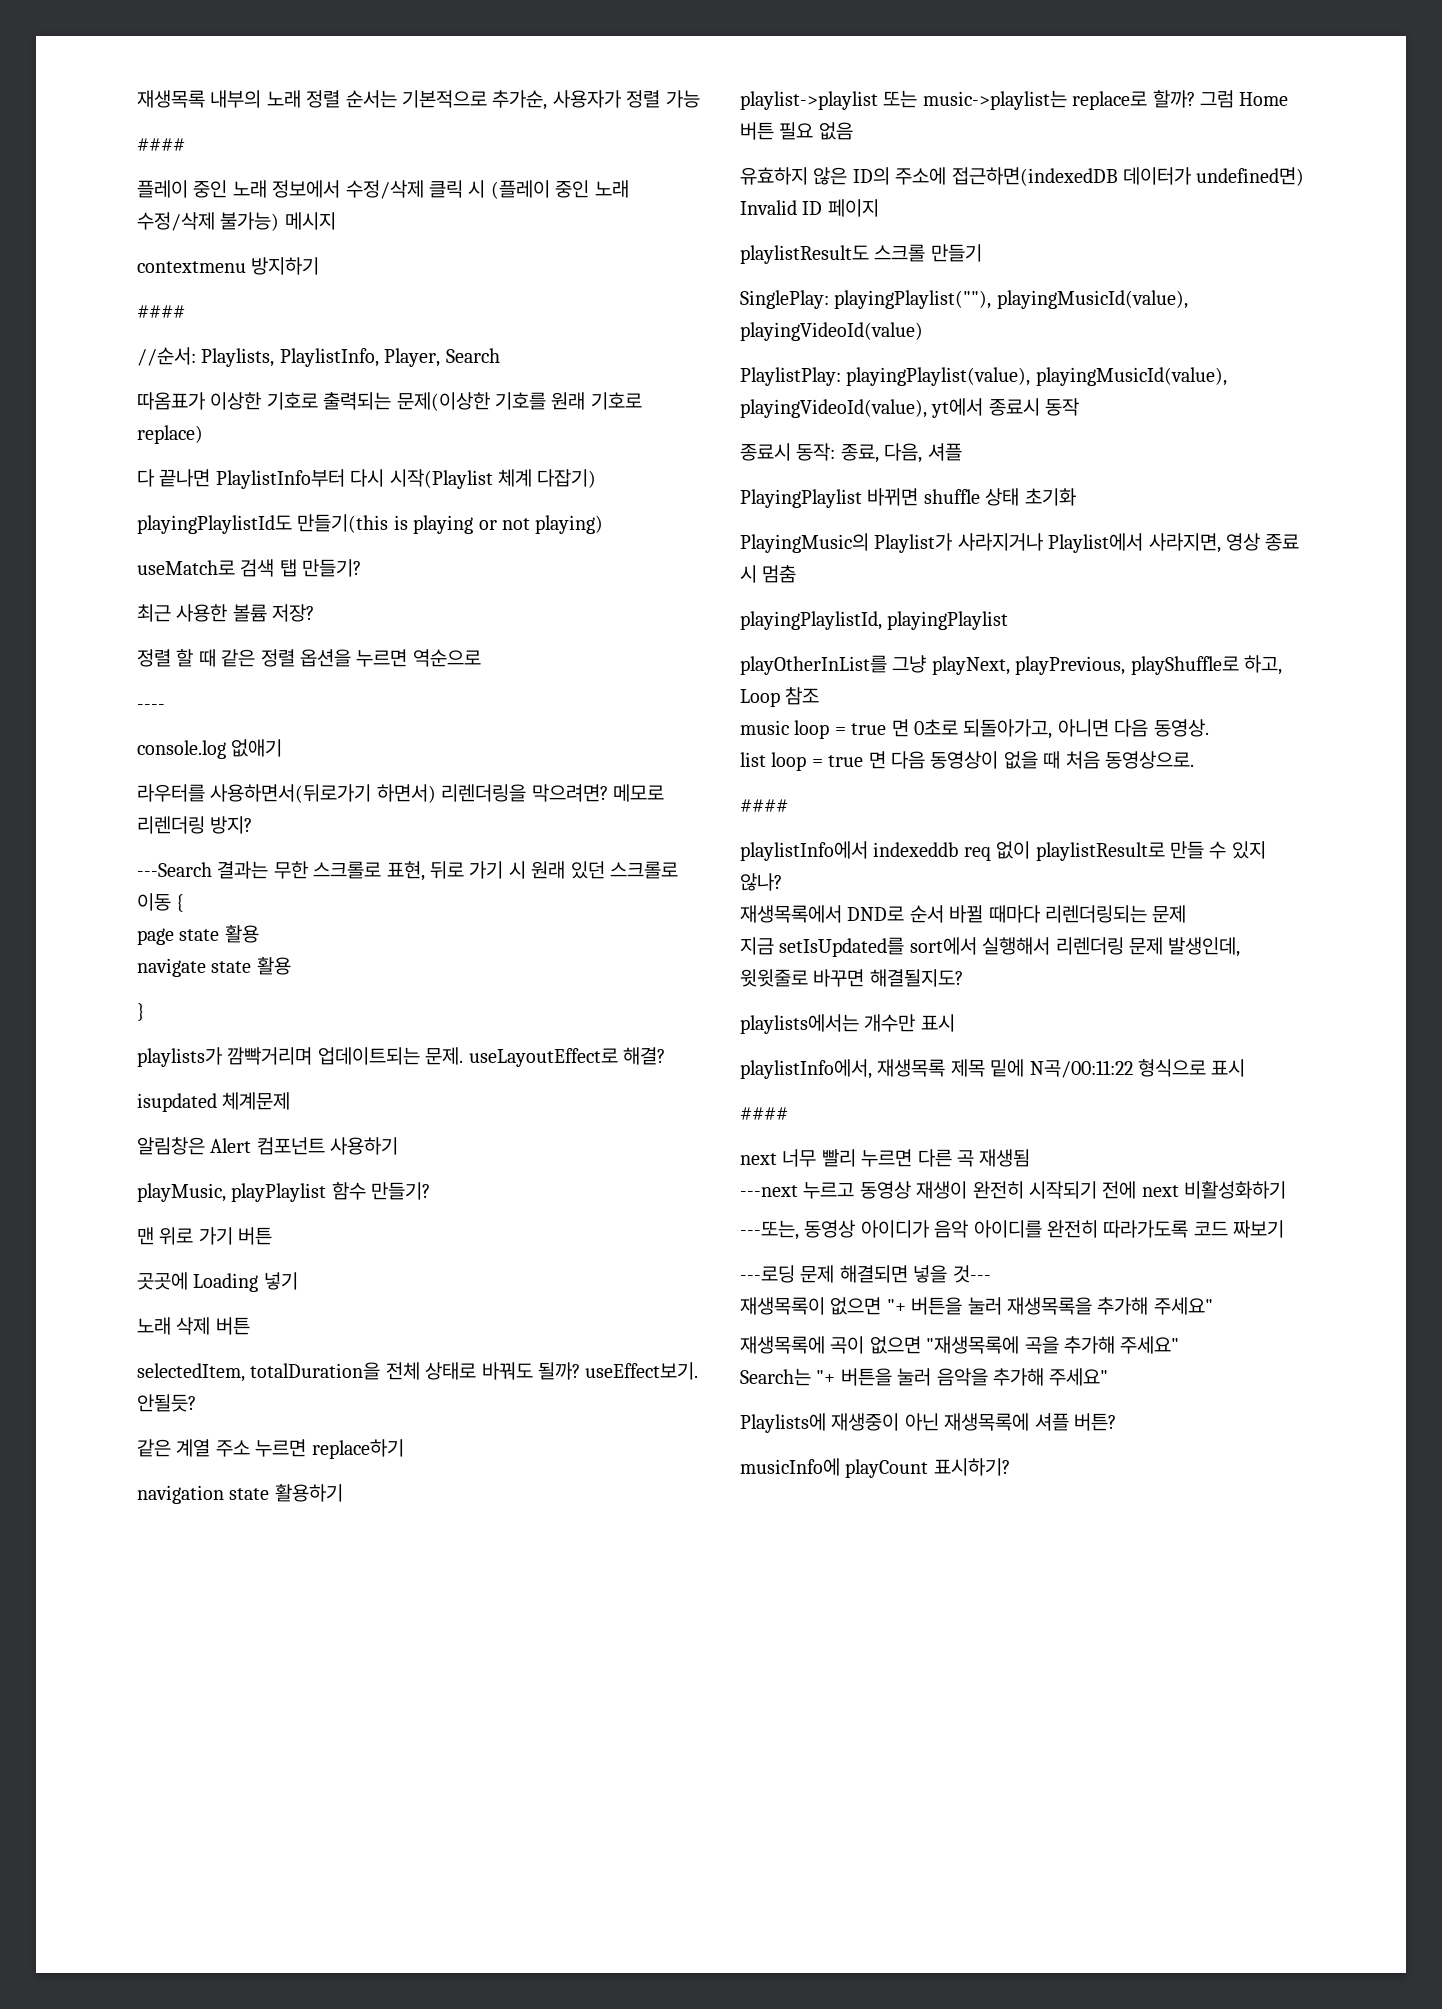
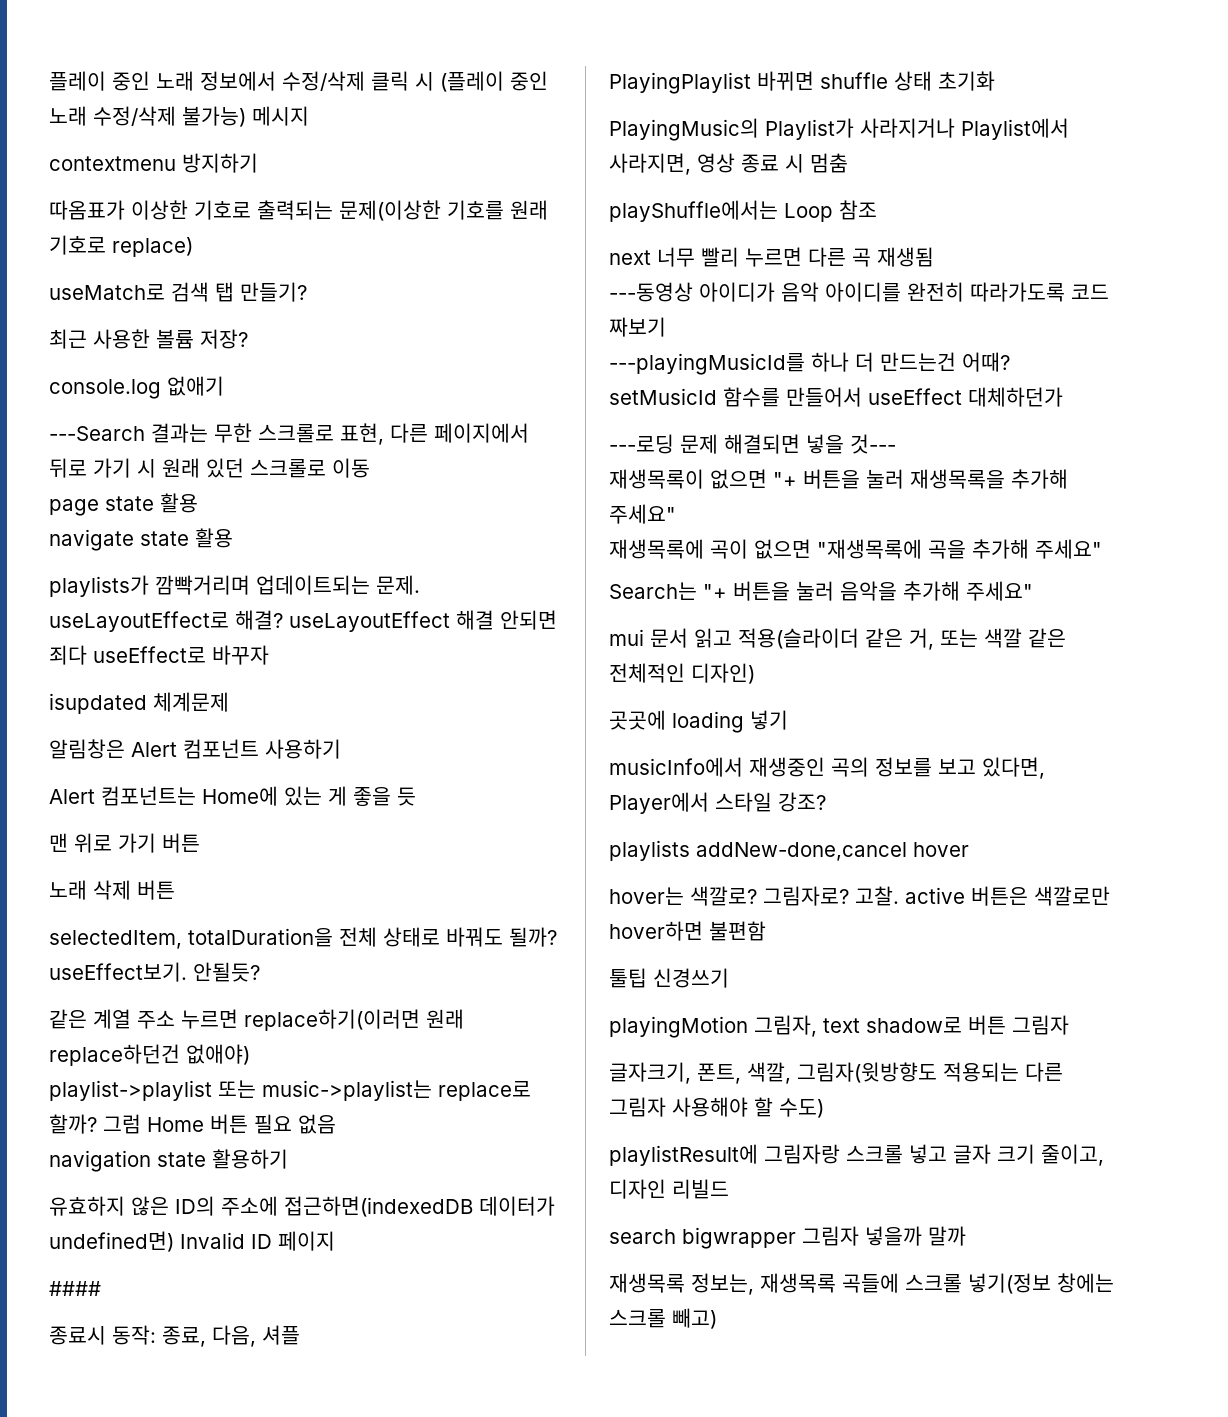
- 재생목록 내부의 노래 정렬 순서는 기본적으로 추가순, 사용자가 정렬 가능
- ####
  contextmenu 방지하기
- ####
- //순서: Playlists, PlaylistInfo, Player, Search
- 다 끝나면 PlaylistInfo부터 다시 시작(Playlist 체계 다잡기)
- playingPlaylistId도 만들기(this is playing or not playing)
- 정렬 할 때 같은 정렬 옵션을 누르면 역순으로
- ----
  console.log 없애기
- 라우터를 사용하면서(뒤로가기 하면서) 리렌더링을 막으려면? 메모로 리렌더링 방지?
- ---Search 결과는 무한 스크롤로 표현, 뒤로 가기 시 원래 있던 스크롤로 이동 {
+ ---Search 결과는 무한 스크롤로 표현, 다른 페이지에서 뒤로 가기 시 원래 있던 스크롤로 이동
- }
- playlists가 깜빡거리며 업데이트되는 문제. useLayoutEffect로 해결?
+ playlists가 깜빡거리며 업데이트되는 문제. useLayoutEffect로 해결? useLayoutEffect 해결 안되면 죄다 useEffect로 바꾸자
- playMusic, playPlaylist 함수 만들기?
+ Alert 컴포넌트는 Home에 있는 게 좋을 듯
- 곳곳에 Loading 넣기
- 같은 계열 주소 누르면 replace하기
- navigation state 활용하기
+ 같은 계열 주소 누르면 replace하기(이러면 원래 replace하던건 없애야)
+ navigation state 활용하기
- playlistResult도 스크롤 만들기
- SinglePlay: playingPlaylist(""), playingMusicId(value), playingVideoId(value)
- PlaylistPlay: playingPlaylist(value), playingMusicId(value), playingVideoId(value), yt에서 종료시 동작
+ ####
- playingPlaylistId, playingPlaylist
- playOtherInList를 그냥 playNext, playPrevious, playShuffle로 하고, Loop 참조
- music loop = true 면 0초로 되돌아가고, 아니면 다음 동영상.
- list loop = true 면 다음 동영상이 없을 때 처음 동영상으로.
- ####
- playlistInfo에서 indexeddb req 없이 playlistResult로 만들 수 있지 않나?
- 재생목록에서 DND로 순서 바뀔 때마다 리렌더링되는 문제
- 지금 setIsUpdated를 sort에서 실행해서 리렌더링 문제 발생인데, 윗윗줄로 바꾸면 해결될지도?
- playlists에서는 개수만 표시
- playlistInfo에서, 재생목록 제목 밑에 N곡/00:11:22 형식으로 표시
- ####
+ playShuffle에서는 Loop 참조
- ---next 누르고 동영상 재생이 완전히 시작되기 전에 next 비활성화하기
- ---또는, 동영상 아이디가 음악 아이디를 완전히 따라가도록 코드 짜보기
+ ---동영상 아이디가 음악 아이디를 완전히 따라가도록 코드 짜보기
+ ---playingMusicId를 하나 더 만드는건 어때? setMusicId 함수를 만들어서 useEffect 대체하던가
- Playlists에 재생중이 아닌 재생목록에 셔플 버튼?
- musicInfo에 playCount 표시하기?
+ mui 문서 읽고 적용(슬라이더 같은 거, 또는 색깔 같은 전체적인 디자인)
+ 곳곳에 loading 넣기
+ musicInfo에서 재생중인 곡의 정보를 보고 있다면, Player에서 스타일 강조?
+ playlists addNew-done,cancel hover
+ hover는 색깔로? 그림자로? 고찰. active 버튼은 색깔로만 hover하면 불편함
+ 툴팁 신경쓰기
+ playingMotion 그림자, text shadow로 버튼 그림자
+ 글자크기, 폰트, 색깔, 그림자(윗방향도 적용되는 다른 그림자 사용해야 할 수도)
+ playlistResult에 그림자랑 스크롤 넣고 글자 크기 줄이고, 디자인 리빌드
+ search bigwrapper 그림자 넣을까 말까
+ 재생목록 정보는, 재생목록 곡들에 스크롤 넣기(정보 창에는 스크롤 빼고)

